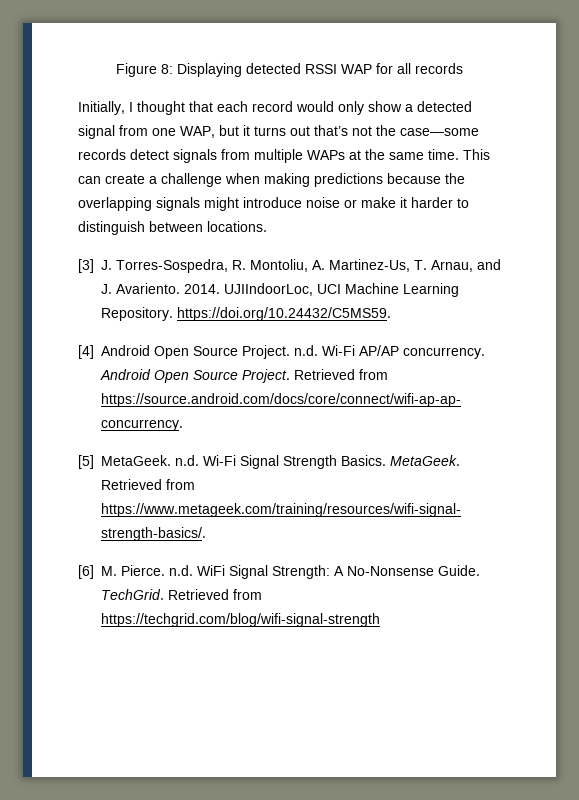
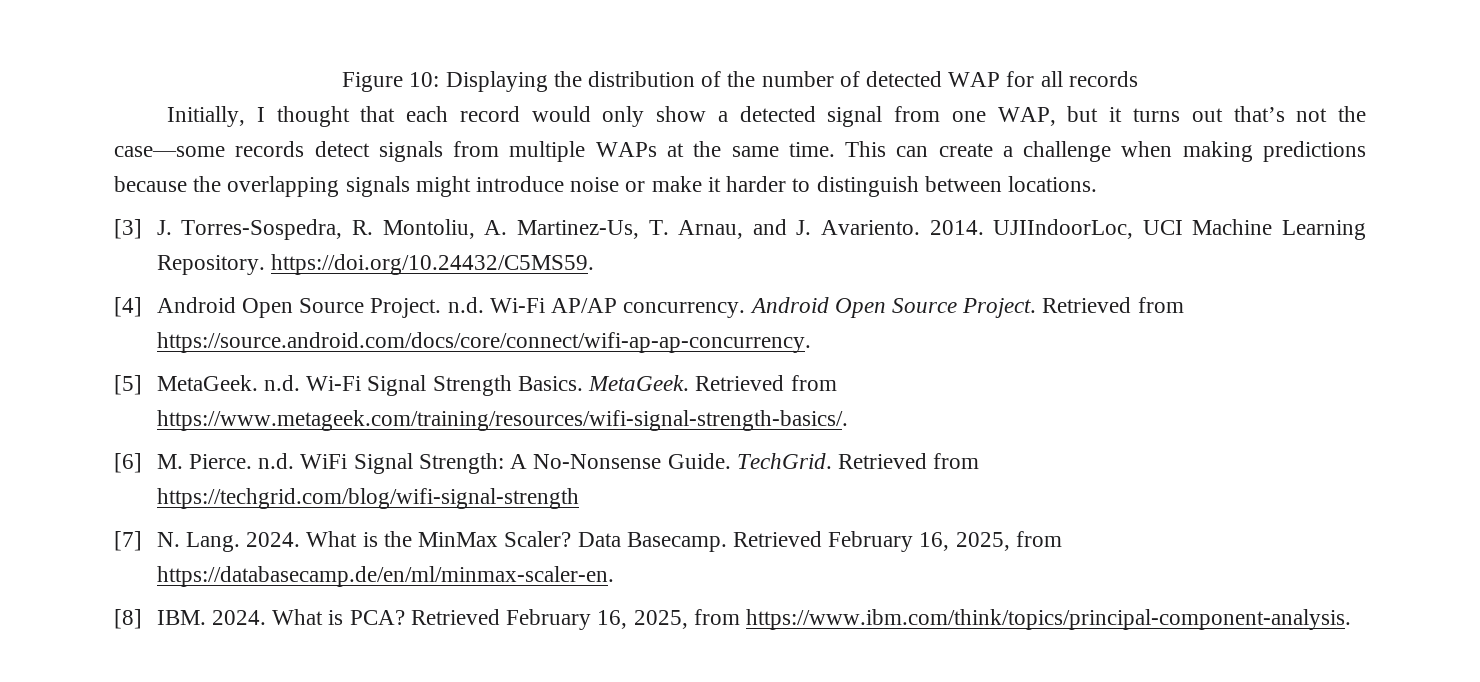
- Figure 8: Displaying detected RSSI WAP for all records
+ Figure 10: Displaying the distribution of the number of detected WAP for all records
+ [7] N. Lang. 2024. What is the MinMax Scaler? Data Basecamp. Retrieved February 16, 2025, from https://databasecamp.de/en/ml/minmax-scaler-en.
+ [8] IBM. 2024. What is PCA? Retrieved February 16, 2025, from https://www.ibm.com/think/topics/principal-component-analysis.

